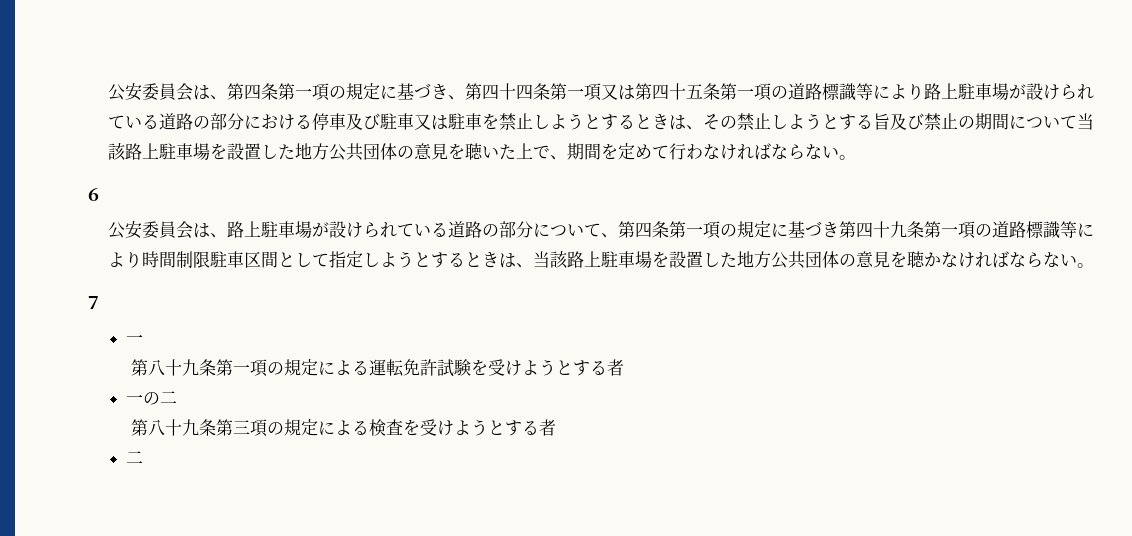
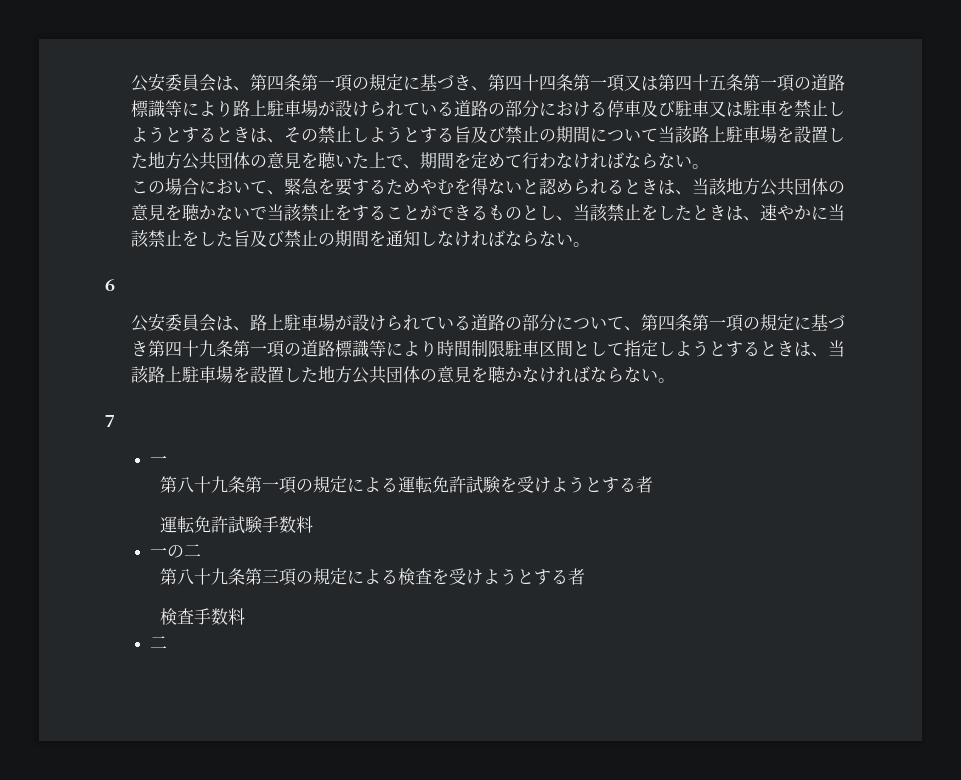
+ この場合において、緊急を要するためやむを得ないと認められるときは、当該地方公共団体の意見を聴かないで当該禁止をすることができるものとし、当該禁止をしたときは、速やかに当該禁止をした旨及び禁止の期間を通知しなければならない。
+ 運転免許試験手数料
+ 検査手数料

